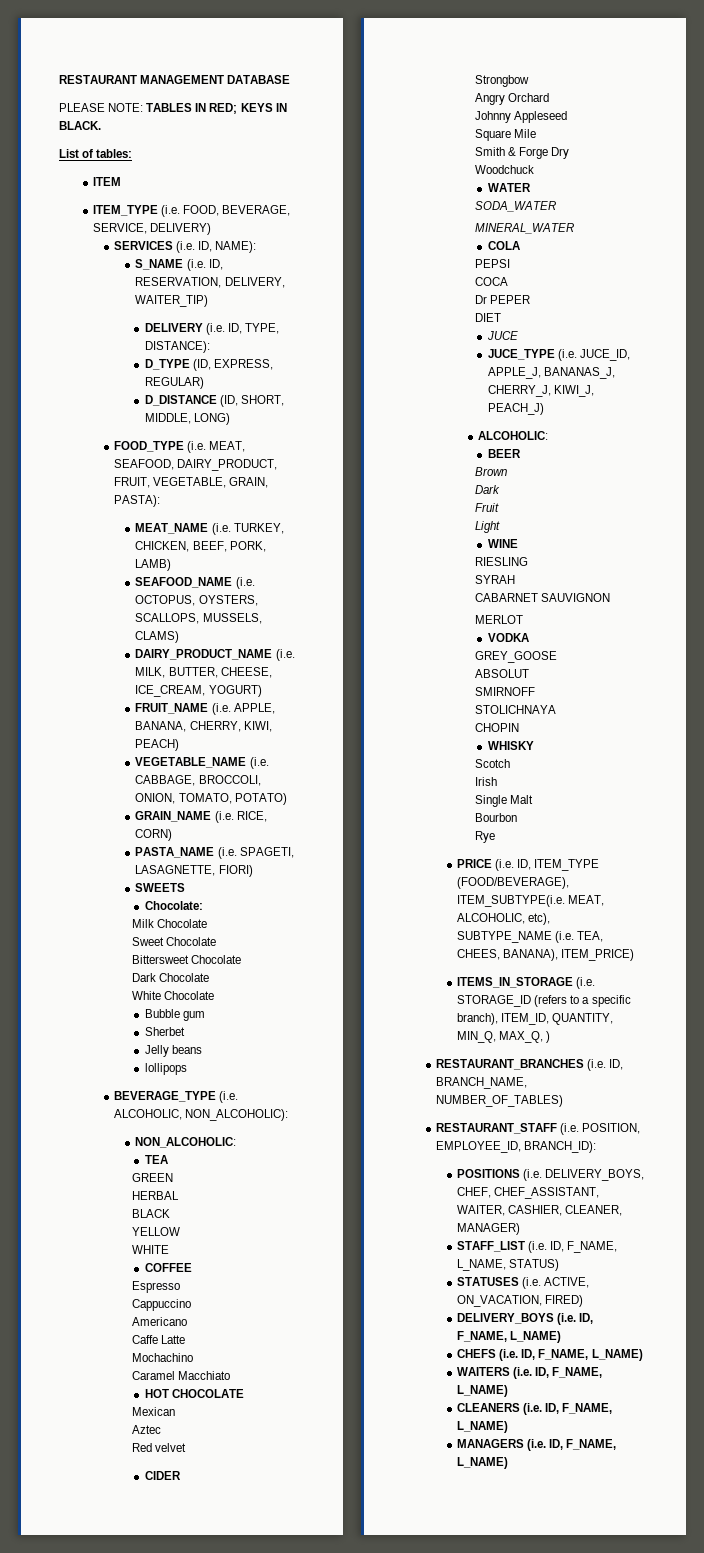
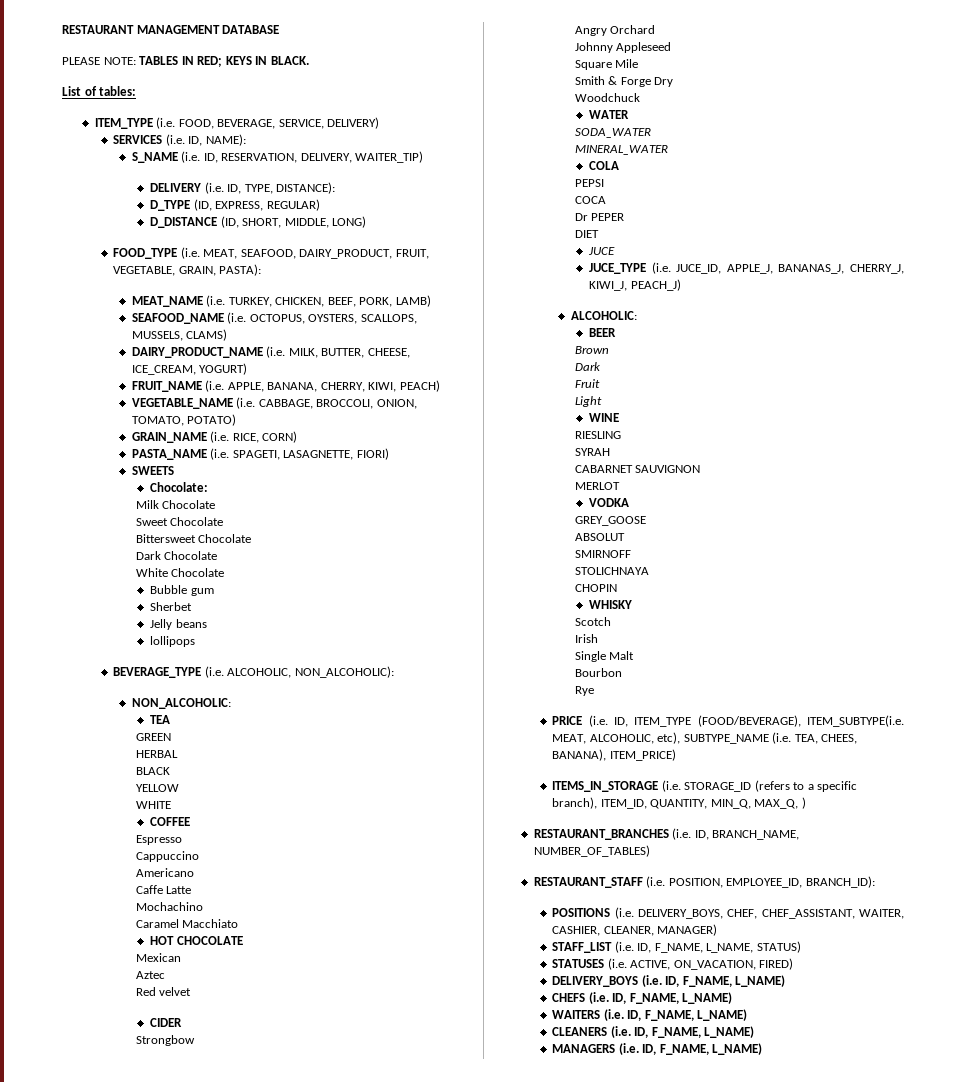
- ITEM

